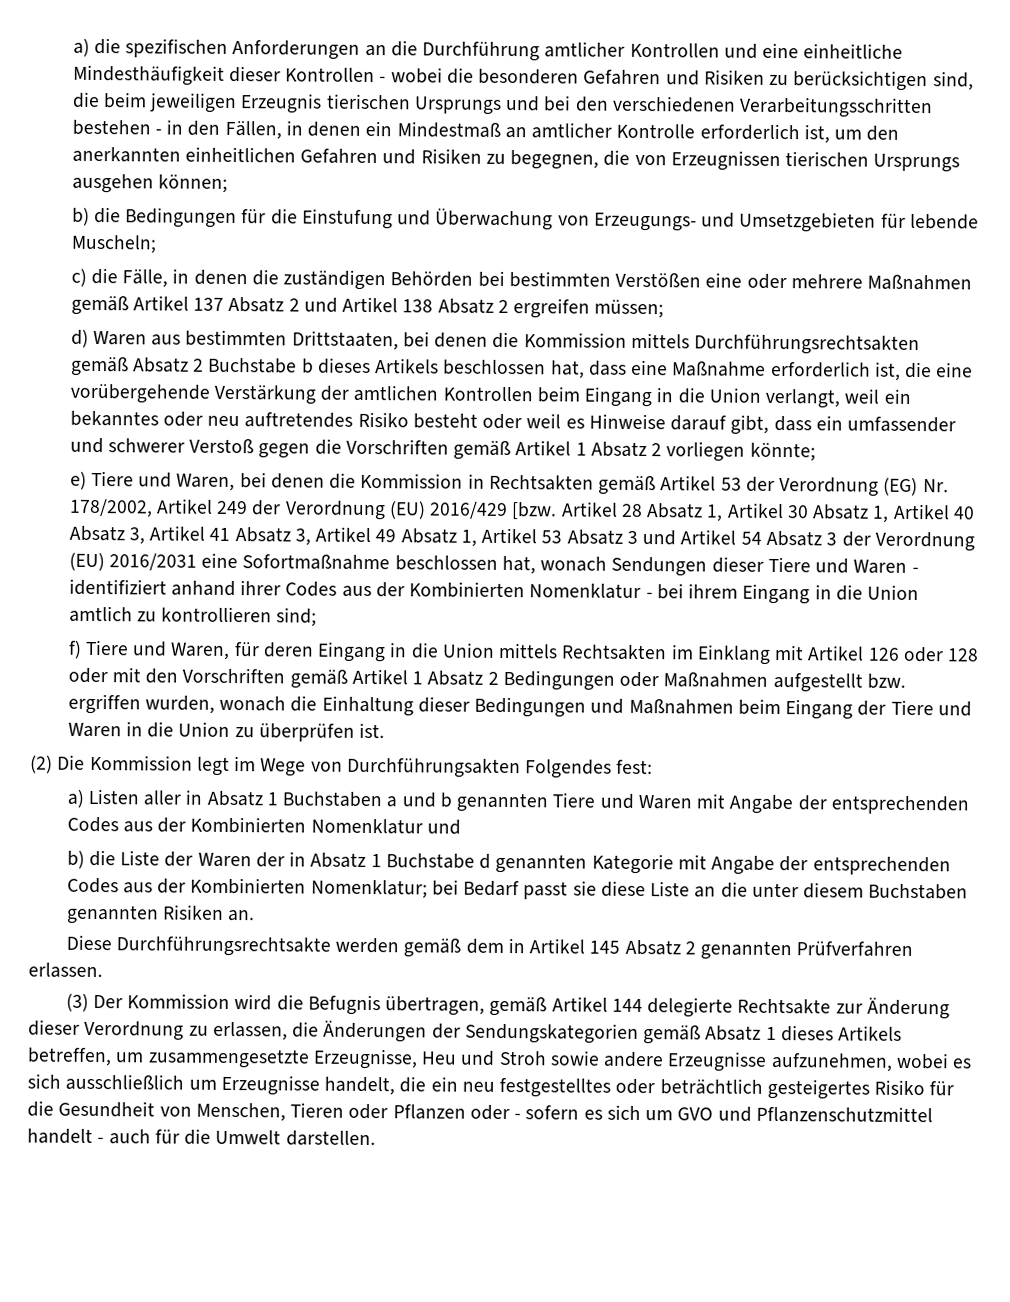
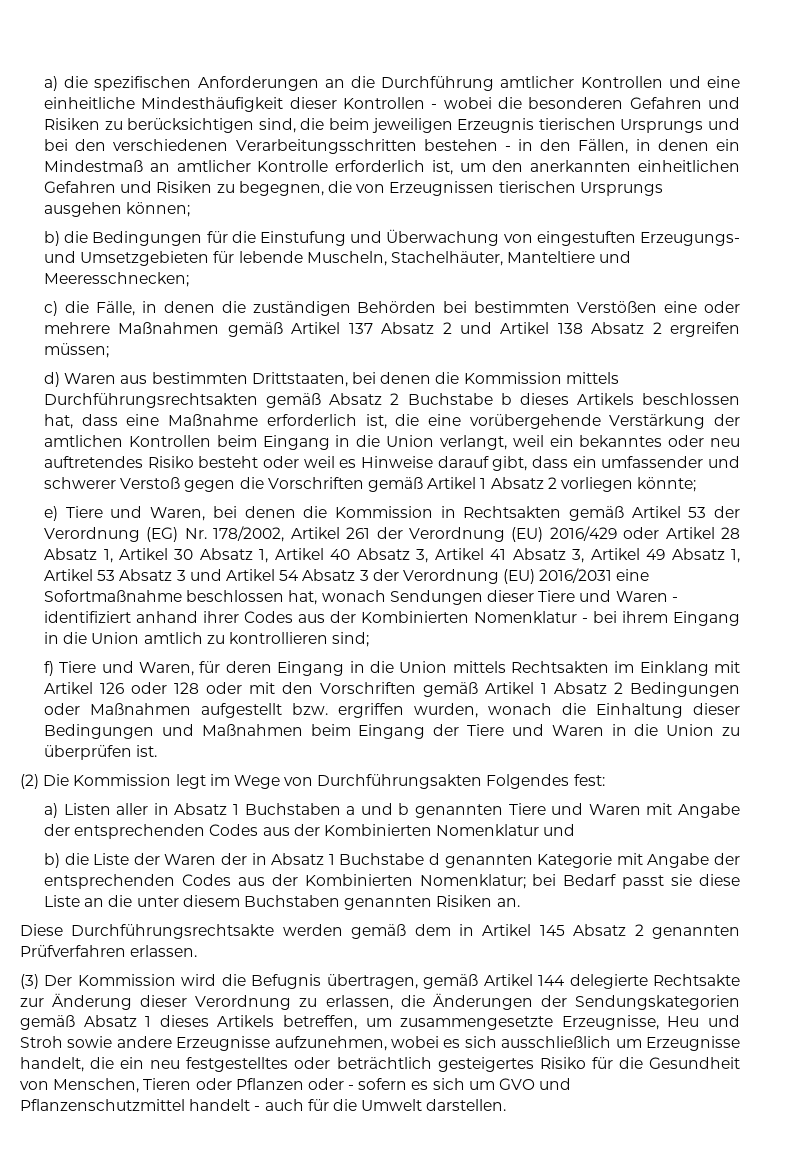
- b) die Bedingungen für die Einstufung und Überwachung von Erzeugungs- und Umsetzgebieten für lebende Muscheln;
+ b) die Bedingungen für die Einstufung und Überwachung von eingestuften Erzeugungs- und Umsetzgebieten für lebende Muscheln, Stachelhäuter, Manteltiere und Meeresschnecken;
- e) Tiere und Waren, bei denen die Kommission in Rechtsakten gemäß Artikel 53 der Verordnung (EG) Nr. 178/2002, Artikel 249 der Verordnung (EU) 2016/429 [bzw. Artikel 28 Absatz 1, Artikel 30 Absatz 1, Artikel 40 Absatz 3, Artikel 41 Absatz 3, Artikel 49 Absatz 1, Artikel 53 Absatz 3 und Artikel 54 Absatz 3 der Verordnung (EU) 2016/2031 eine Sofortmaßnahme beschlossen hat, wonach Sendungen dieser Tiere und Waren - identifiziert anhand ihrer Codes aus der Kombinierten Nomenklatur - bei ihrem Eingang in die Union amtlich zu kontrollieren sind;
+ e) Tiere und Waren, bei denen die Kommission in Rechtsakten gemäß Artikel 53 der Verordnung (EG) Nr. 178/2002, Artikel 261 der Verordnung (EU) 2016/429 oder Artikel 28 Absatz 1, Artikel 30 Absatz 1, Artikel 40 Absatz 3, Artikel 41 Absatz 3, Artikel 49 Absatz 1, Artikel 53 Absatz 3 und Artikel 54 Absatz 3 der Verordnung (EU) 2016/2031 eine Sofortmaßnahme beschlossen hat, wonach Sendungen dieser Tiere und Waren - identifiziert anhand ihrer Codes aus der Kombinierten Nomenklatur - bei ihrem Eingang in die Union amtlich zu kontrollieren sind;

